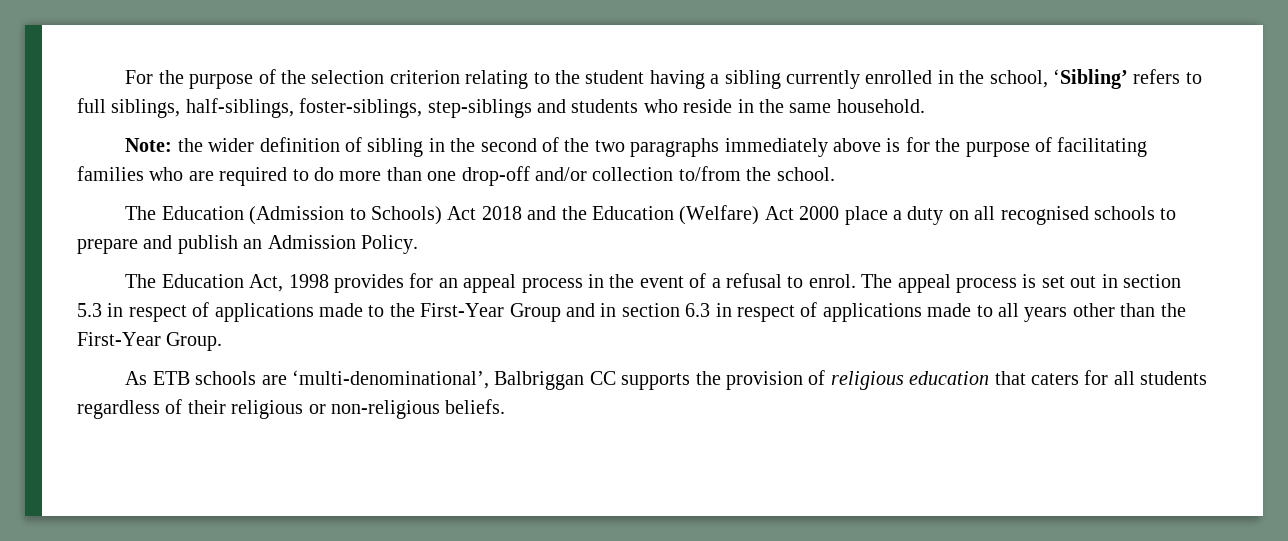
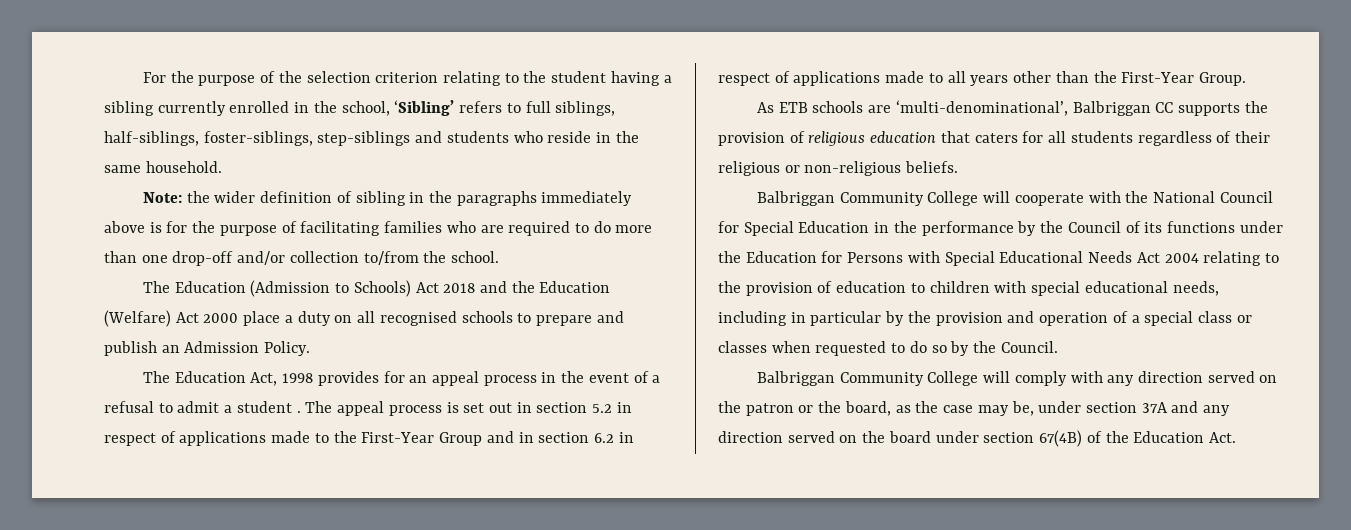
- Note: the wider definition of sibling in the second of the two paragraphs immediately above is for the purpose of facilitating families who are required to do more than one drop-off and/or collection to/from the school.
+ Note: the wider definition of sibling in the paragraphs immediately above is for the purpose of facilitating families who are required to do more than one drop-off and/or collection to/from the school.
- The Education Act, 1998 provides for an appeal process in the event of a refusal to enrol.
+ The Education Act, 1998 provides for an appeal process in the event of a refusal to admit a student .
- The appeal process is set out in section 5.3 in respect of applications made to the First-Year Group and in section 6.3 in respect of applications made to all years other than the First-Year Group.
+ The appeal process is set out in section 5.2 in respect of applications made to the First-Year Group and in section 6.2 in respect of applications made to all years other than the First-Year Group.
+ Balbriggan Community College will cooperate with the National Council for Special Education in the performance by the Council of its functions under the Education for Persons with Special Educational Needs Act 2004 relating to the provision of education to children with special educational needs, including in particular by the provision and operation of a special class or classes when requested to do so by the Council.
+ Balbriggan Community College will comply with any direction served on the patron or the board, as the case may be, under section 37A and any direction served on the board under section 67(4B) of the Education Act.

